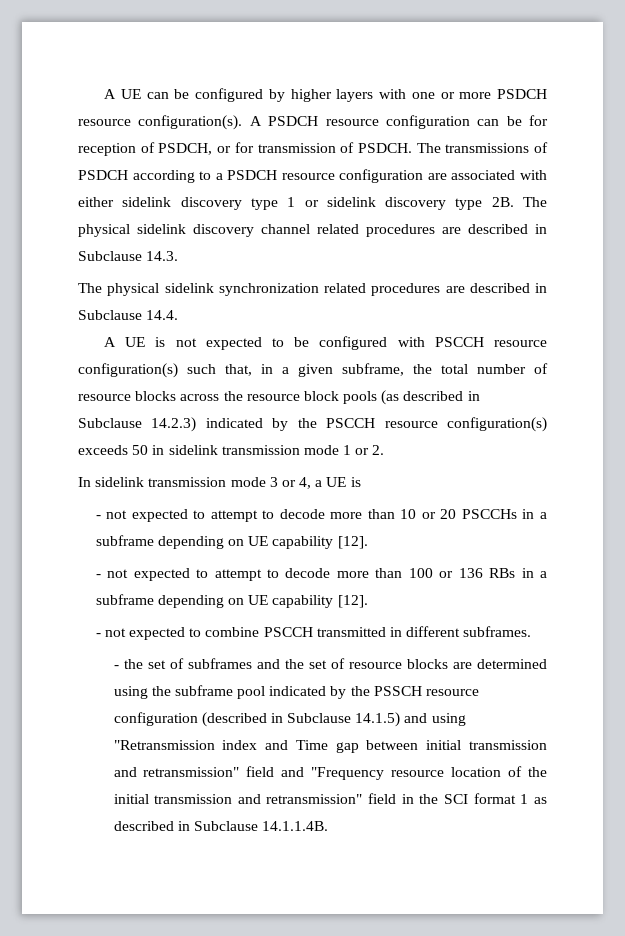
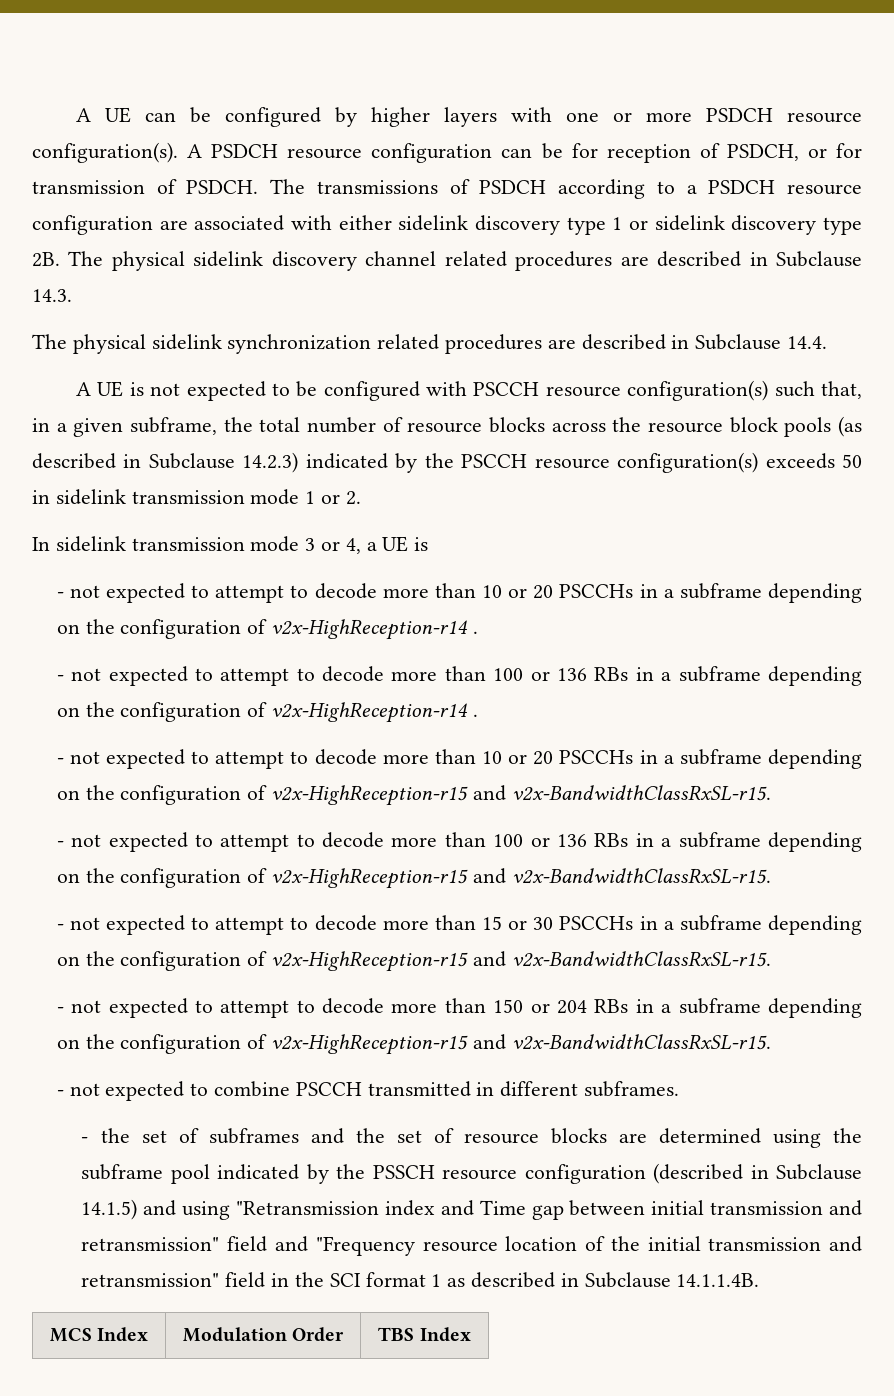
- - not expected to attempt to decode more than 10 or 20 PSCCHs in a subframe depending on UE capability [12].
+ - not expected to attempt to decode more than 10 or 20 PSCCHs in a subframe depending on the configuration of v2x-HighReception-r14 .
- - not expected to attempt to decode more than 100 or 136 RBs in a subframe depending on UE capability [12].
+ - not expected to attempt to decode more than 100 or 136 RBs in a subframe depending on the configuration of v2x-HighReception-r14 .
+ - not expected to attempt to decode more than 10 or 20 PSCCHs in a subframe depending on the configuration of v2x-HighReception-r15 and v2x-BandwidthClassRxSL-r15.
+ - not expected to attempt to decode more than 100 or 136 RBs in a subframe depending on the configuration of v2x-HighReception-r15 and v2x-BandwidthClassRxSL-r15.
+ - not expected to attempt to decode more than 15 or 30 PSCCHs in a subframe depending on the configuration of v2x-HighReception-r15 and v2x-BandwidthClassRxSL-r15.
+ - not expected to attempt to decode more than 150 or 204 RBs in a subframe depending on the configuration of v2x-HighReception-r15 and v2x-BandwidthClassRxSL-r15.
+ MCS Index | Modulation Order | TBS Index

